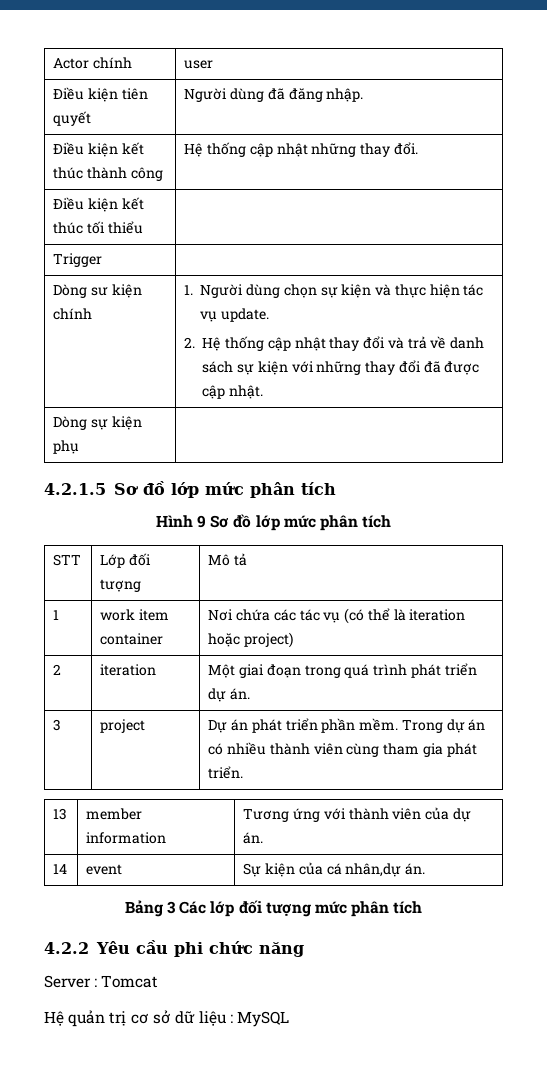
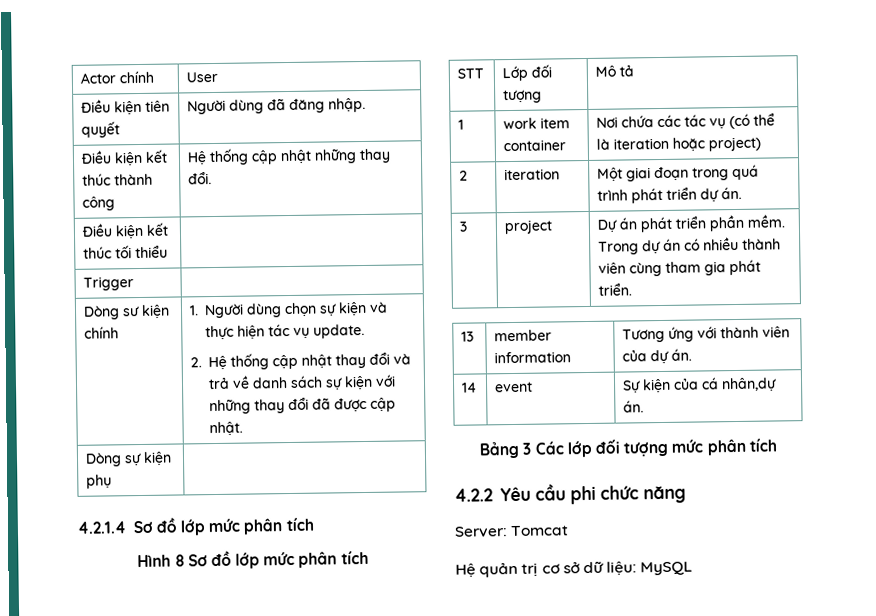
- Actor chính | user
+ Actor chính | User
- 4.2.1.5 Sơ đồ lớp mức phân tích
+ 4.2.1.4 Sơ đồ lớp mức phân tích
- Hình 9 Sơ đồ lớp mức phân tích
+ Hình 8 Sơ đồ lớp mức phân tích
- Server : Tomcat
+ Server: Tomcat
- Hệ quản trị cơ sở dữ liệu : MySQL
+ Hệ quản trị cơ sở dữ liệu: MySQL

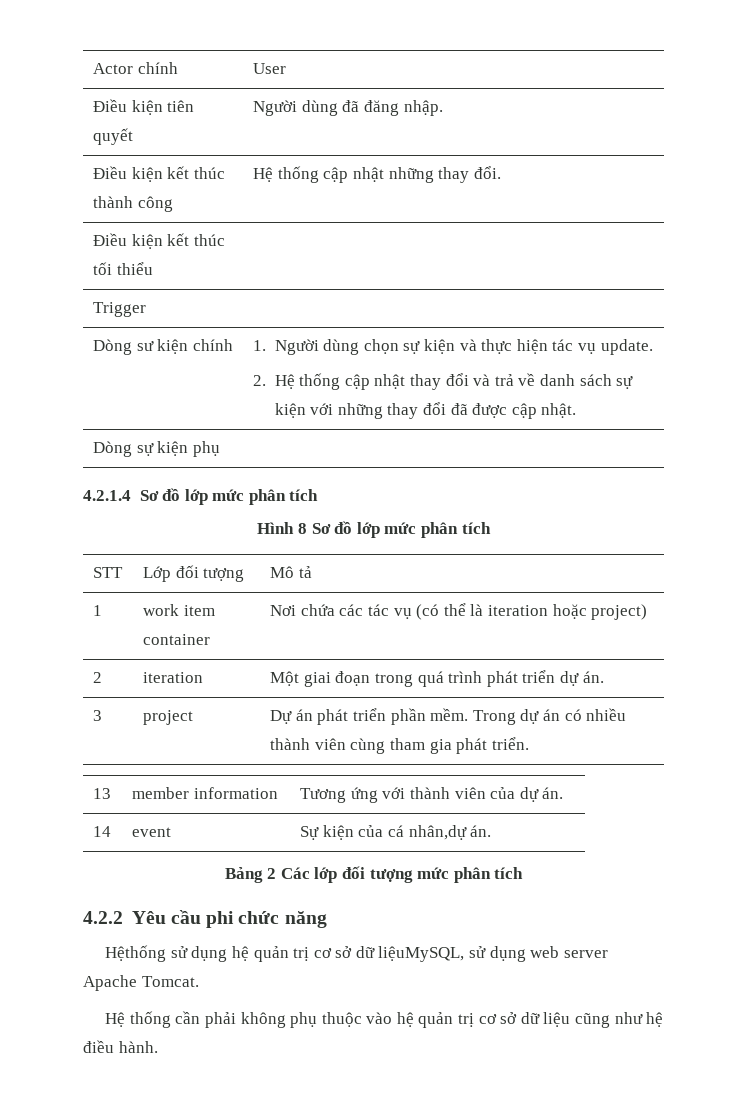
- Bảng 3 Các lớp đối tượng mức phân tích
+ Bảng 2 Các lớp đối tượng mức phân tích
- Server: Tomcat
- Hệ quản trị cơ sở dữ liệu: MySQL
+ Hệthống sử dụng hệ quản trị cơ sở dữ liệuMySQL, sử dụng web server Apache Tomcat.
+ Hệ thống cần phải không phụ thuộc vào hệ quản trị cơ sở dữ liệu cũng như hệ điều hành.

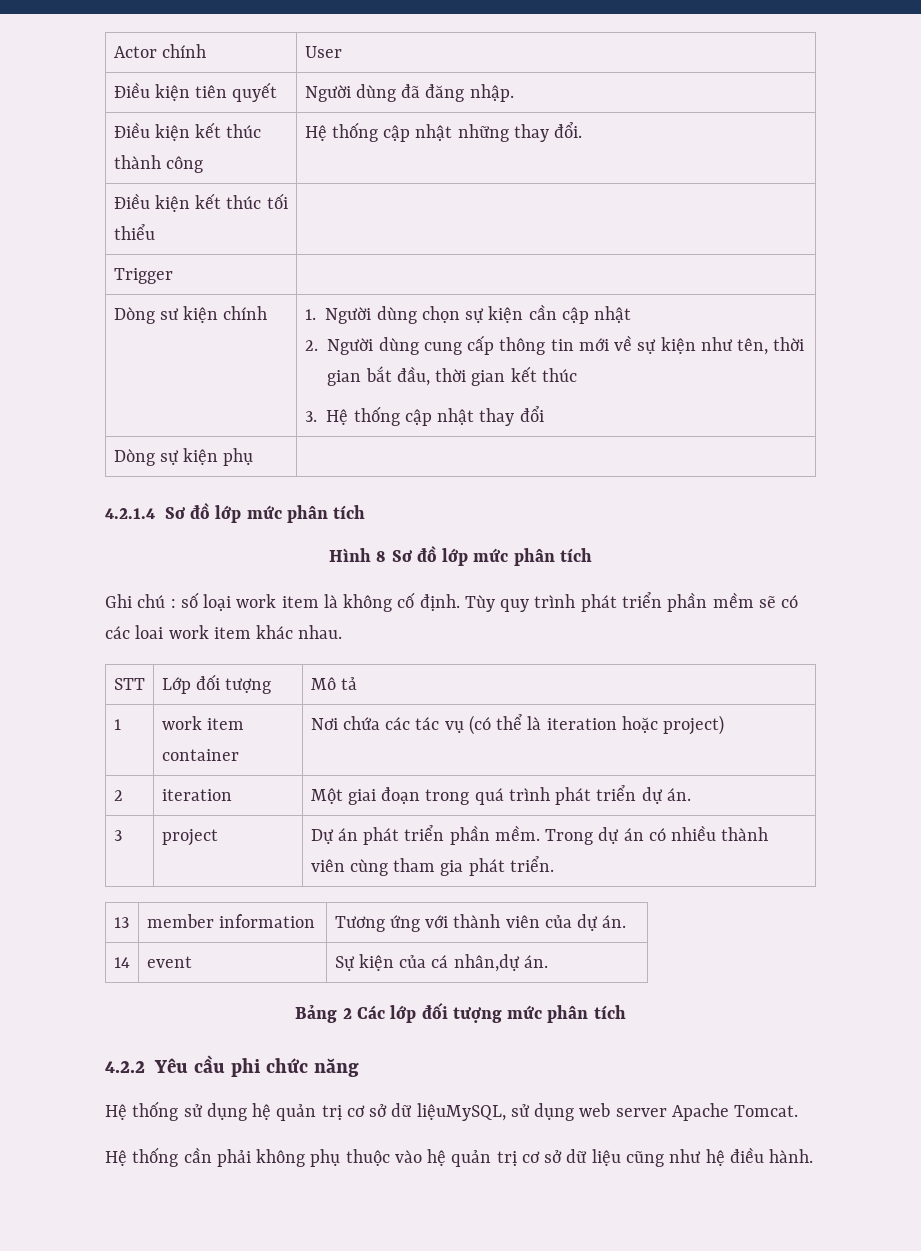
- 1. Người dùng chọn sự kiện và thực hiện tác vụ update.
- 2. Hệ thống cập nhật thay đổi và trả về danh sách sự kiện với những thay đổi đã được cập nhật.
+ 1. Người dùng chọn sự kiện cần cập nhật
+ 2. Người dùng cung cấp thông tin mới về sự kiện như tên, thời gian bắt đầu, thời gian kết thúc
+ 3. Hệ thống cập nhật thay đổi
+ Ghi chú : số loại work item là không cố định. Tùy quy trình phát triển phần mềm sẽ có các loai work item khác nhau.
- Hệthống sử dụng hệ quản trị cơ sở dữ liệuMySQL, sử dụng web server Apache Tomcat.
+ Hệ thống sử dụng hệ quản trị cơ sở dữ liệuMySQL, sử dụng web server Apache Tomcat.

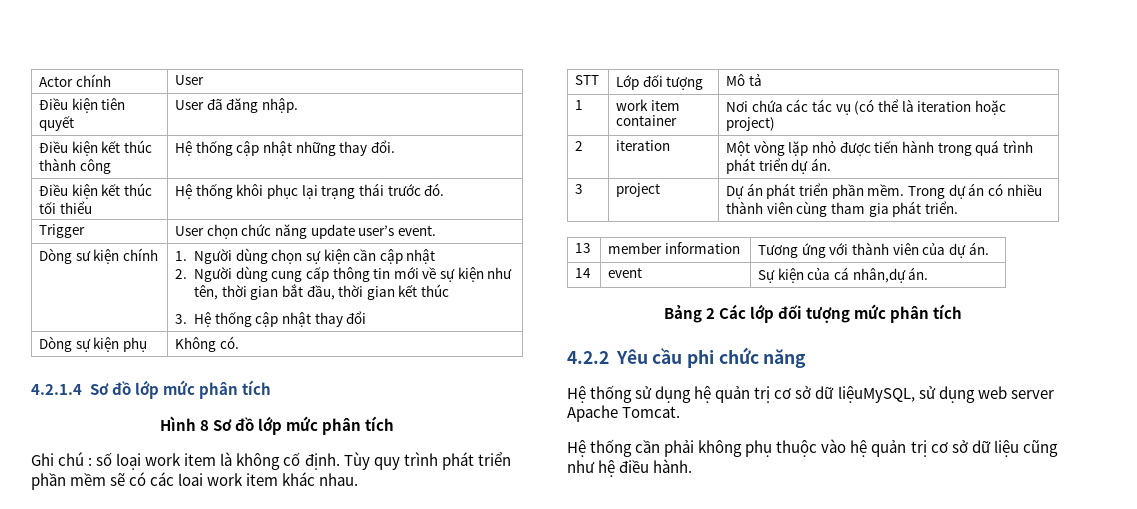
- Điều kiện tiên quyết | Người dùng đã đăng nhập.
+ Điều kiện tiên quyết | User đã đăng nhập.
- Điều kiện kết thúc tối thiểu |
- Trigger |
+ Điều kiện kết thúc tối thiểu | Hệ thống khôi phục lại trạng thái trước đó.
+ Trigger | User chọn chức năng update user’s event.
- Dòng sự kiện phụ |
+ Dòng sự kiện phụ | Không có.
- 2 | iteration | Một giai đoạn trong quá trình phát triển dự án.
+ 2 | iteration | Một vòng lặp nhỏ được tiến hành trong quá trình phát triển dự án.

